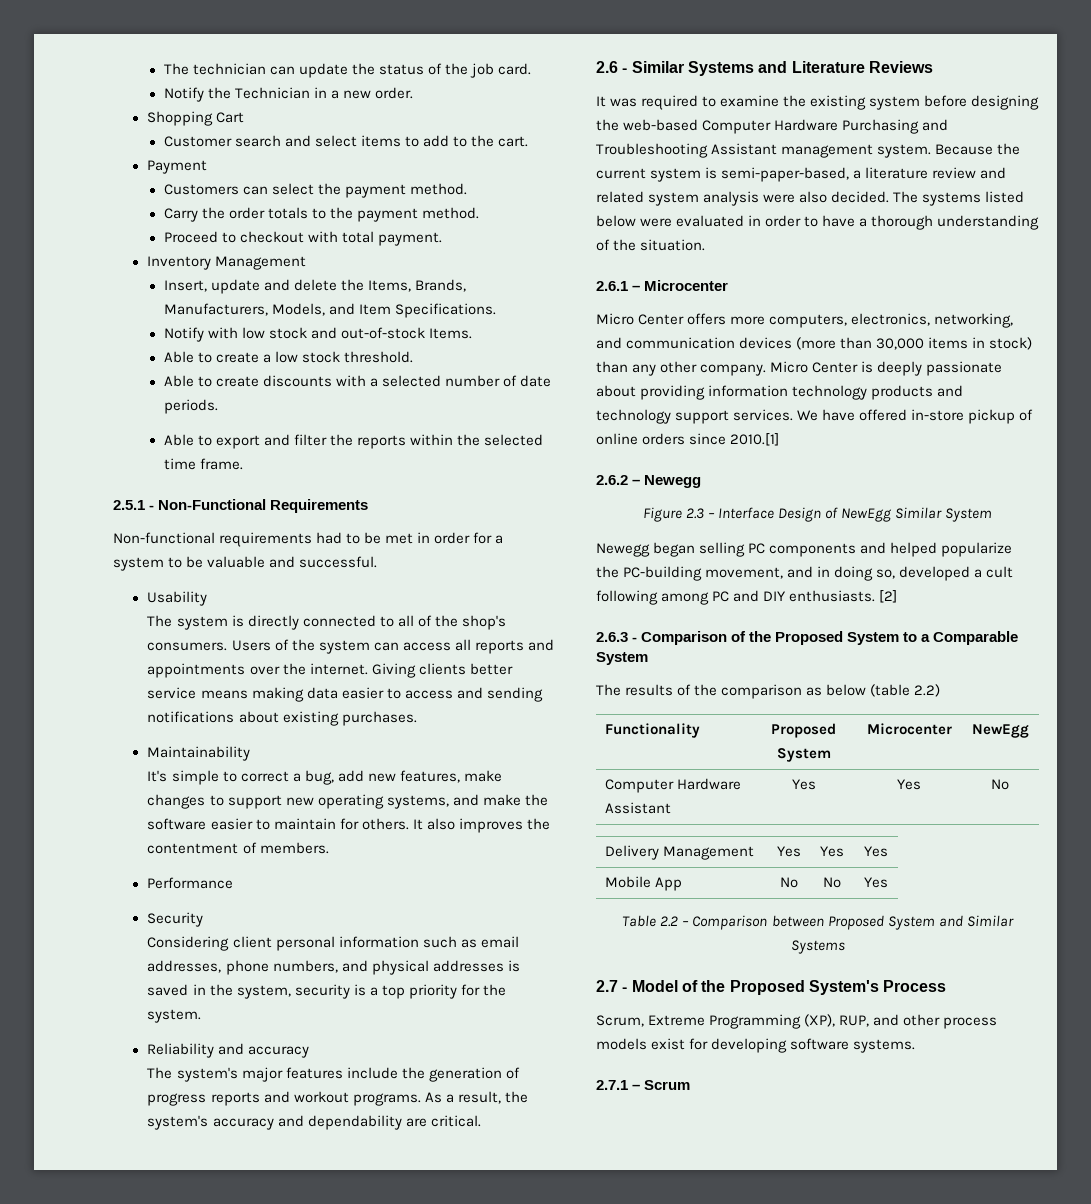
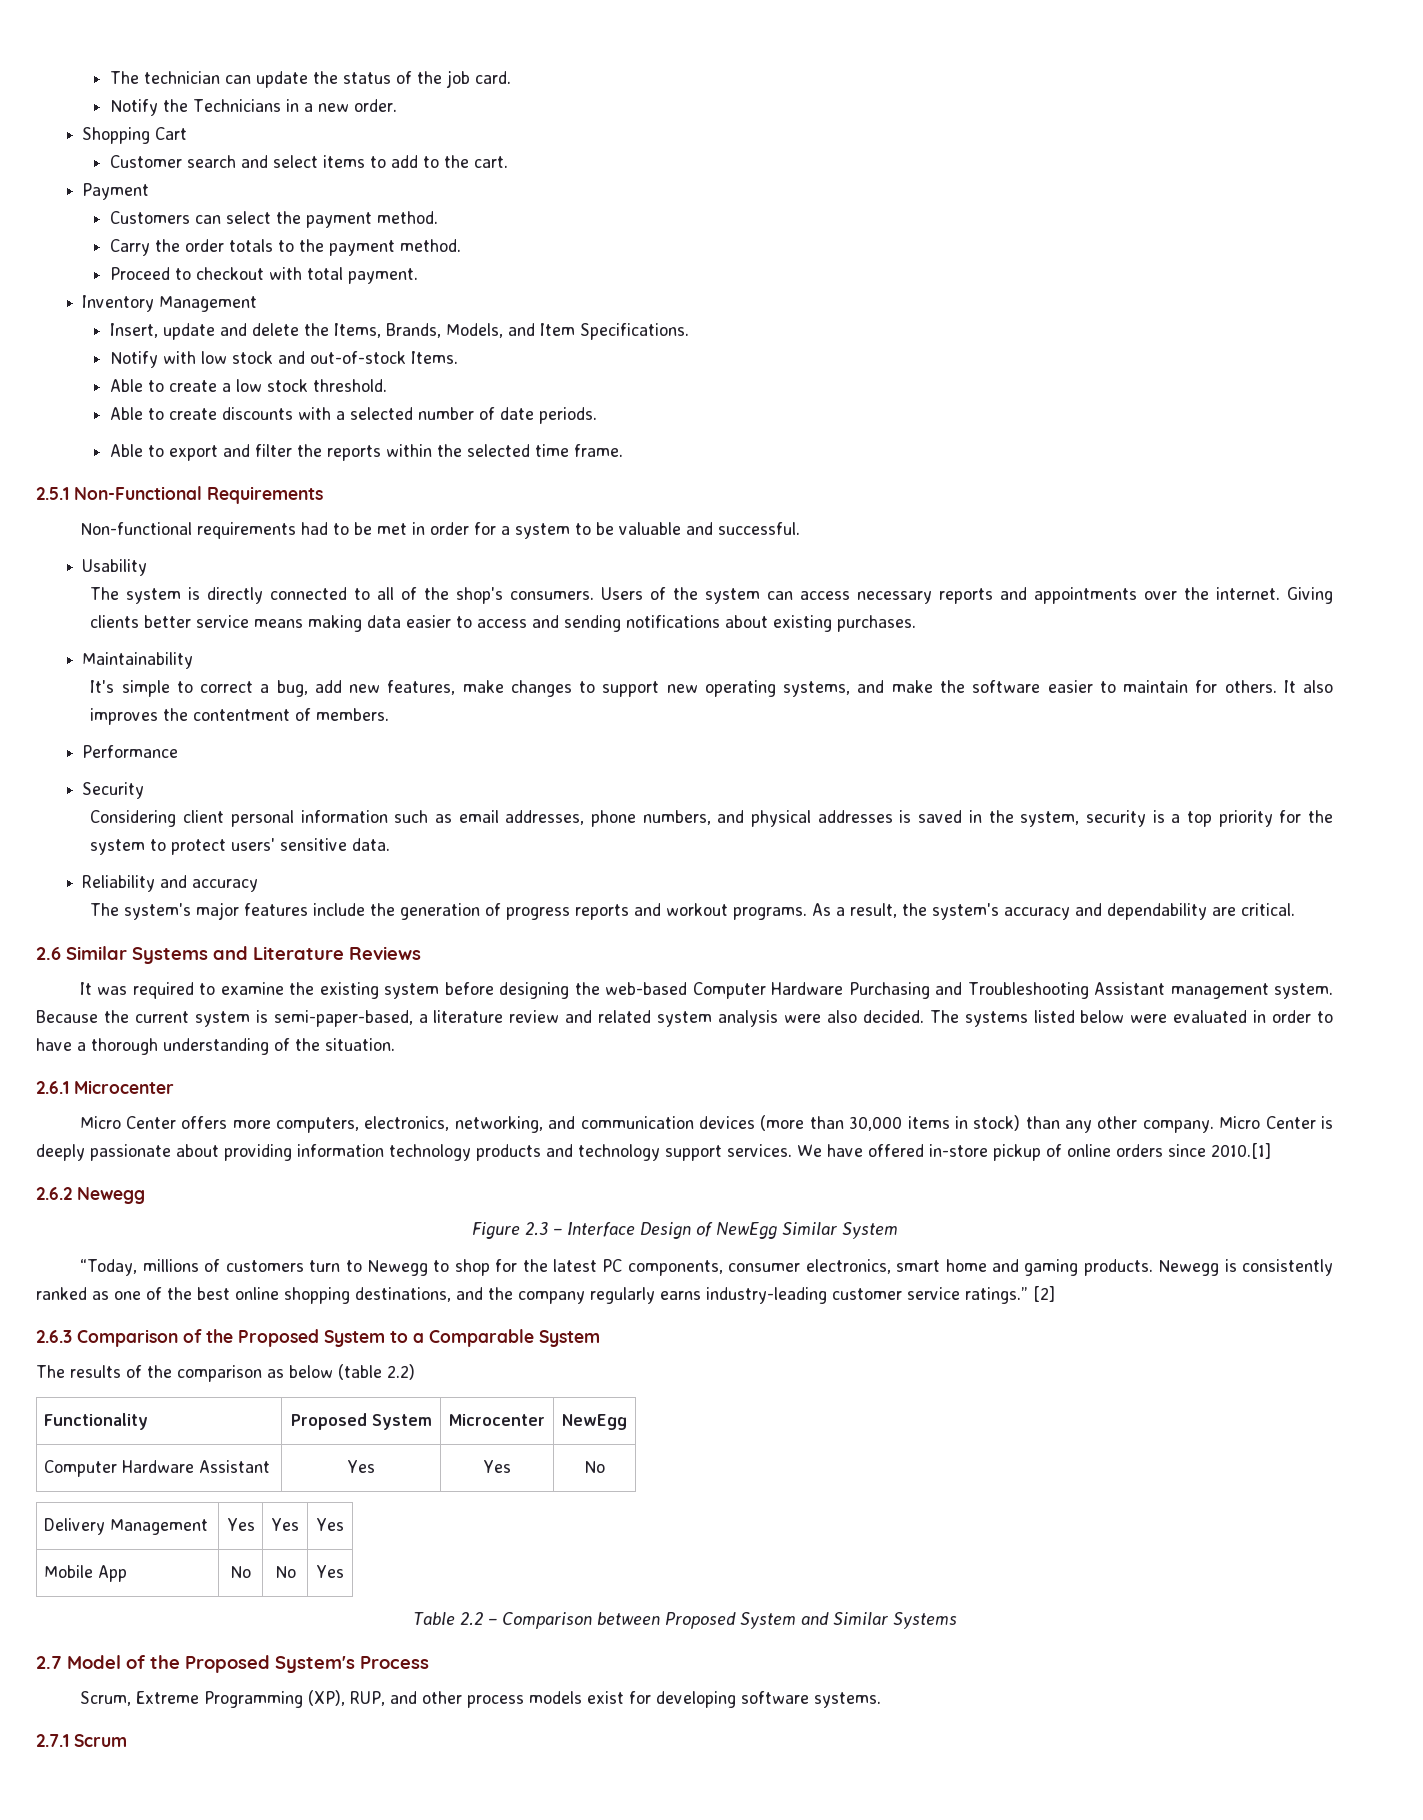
- Notify the Technician in a new order.
+ Notify the Technicians in a new order.
- Insert, update and delete the Items, Brands, Manufacturers, Models, and Item Specifications.
+ Insert, update and delete the Items, Brands, Models, and Item Specifications.
- 2.5.1 - Non-Functional Requirements
+ 2.5.1 Non-Functional Requirements
- Users of the system can access all reports and appointments over the internet.
+ Users of the system can access necessary reports and appointments over the internet.
- Considering client personal information such as email addresses, phone numbers, and physical addresses is saved in the system, security is a top priority for the system.
+ Considering client personal information such as email addresses, phone numbers, and physical addresses is saved in the system, security is a top priority for the system to protect users' sensitive data.
- 2.6 - Similar Systems and Literature Reviews
+ 2.6 Similar Systems and Literature Reviews
- 2.6.1 – Microcenter
+ 2.6.1 Microcenter
- 2.6.2 – Newegg
+ 2.6.2 Newegg
- Newegg began selling PC components and helped popularize the PC-building movement, and in doing so, developed a cult following among PC and DIY enthusiasts.
+ “Today, millions of customers turn to Newegg to shop for the latest PC components, consumer electronics, smart home and gaming products. Newegg is consistently ranked as one of the best online shopping destinations, and the company regularly earns industry-leading customer service ratings.”
- 2.6.3 - Comparison of the Proposed System to a Comparable System
+ 2.6.3 Comparison of the Proposed System to a Comparable System
- 2.7 - Model of the Proposed System's Process
+ 2.7 Model of the Proposed System's Process
- 2.7.1 – Scrum
+ 2.7.1 Scrum

